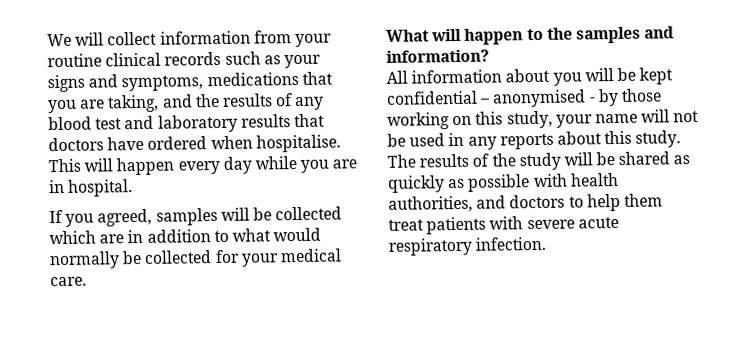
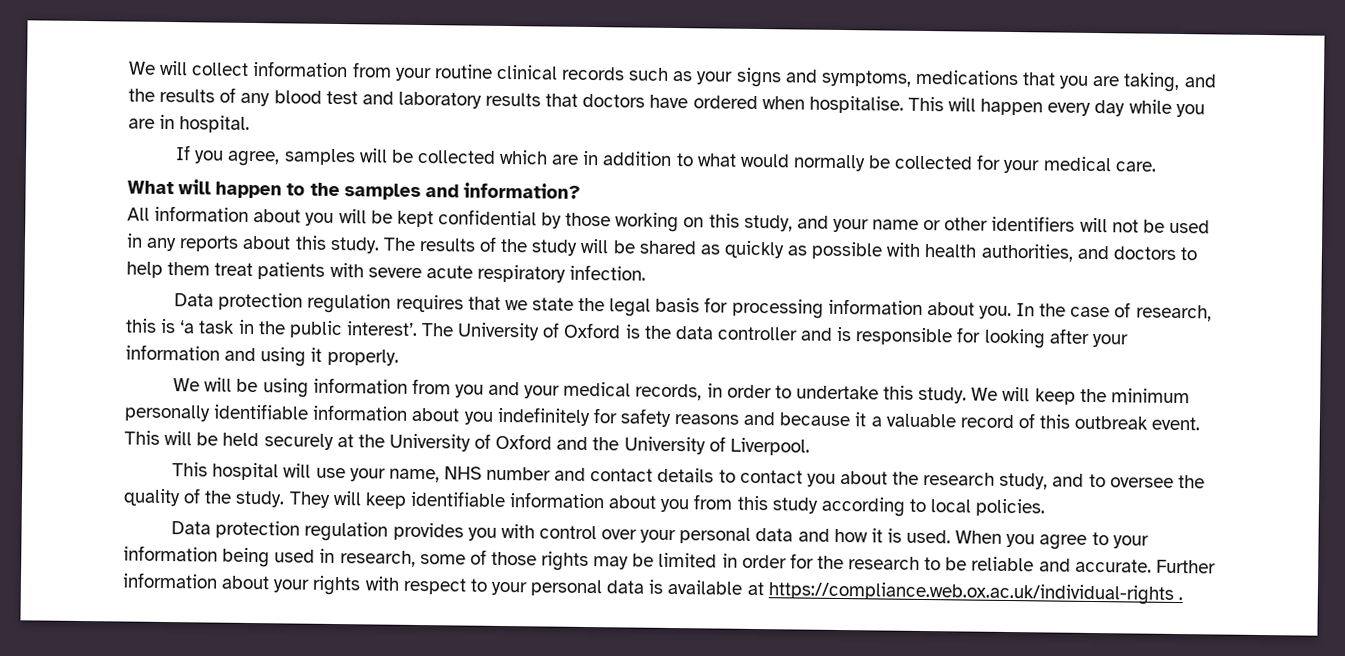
- If you agreed, samples will be collected which are in addition to what would normally be collected for your medical care.
+ If you agree, samples will be collected which are in addition to what would normally be collected for your medical care.
- All information about you will be kept confidential – anonymised - by those working on this study, your name will not be used in any reports about this study.
+ All information about you will be kept confidential by those working on this study, and your name or other identifiers will not be used in any reports about this study.
+ Data protection regulation requires that we state the legal basis for processing information about you. In the case of research, this is ‘a task in the public interest’. The University of Oxford is the data controller and is responsible for looking after your information and using it properly.
+ We will be using information from you and your medical records, in order to undertake this study. We will keep the minimum personally identifiable information about you indefinitely for safety reasons and because it a valuable record of this outbreak event. This will be held securely at the University of Oxford and the University of Liverpool.
+ This hospital will use your name, NHS number and contact details to contact you about the research study, and to oversee the quality of the study. They will keep identifiable information about you from this study according to local policies.
+ Data protection regulation provides you with control over your personal data and how it is used. When you agree to your information being used in research, some of those rights may be limited in order for the research to be reliable and accurate. Further information about your rights with respect to your personal data is available at https://compliance.web.ox.ac.uk/individual-rights .

